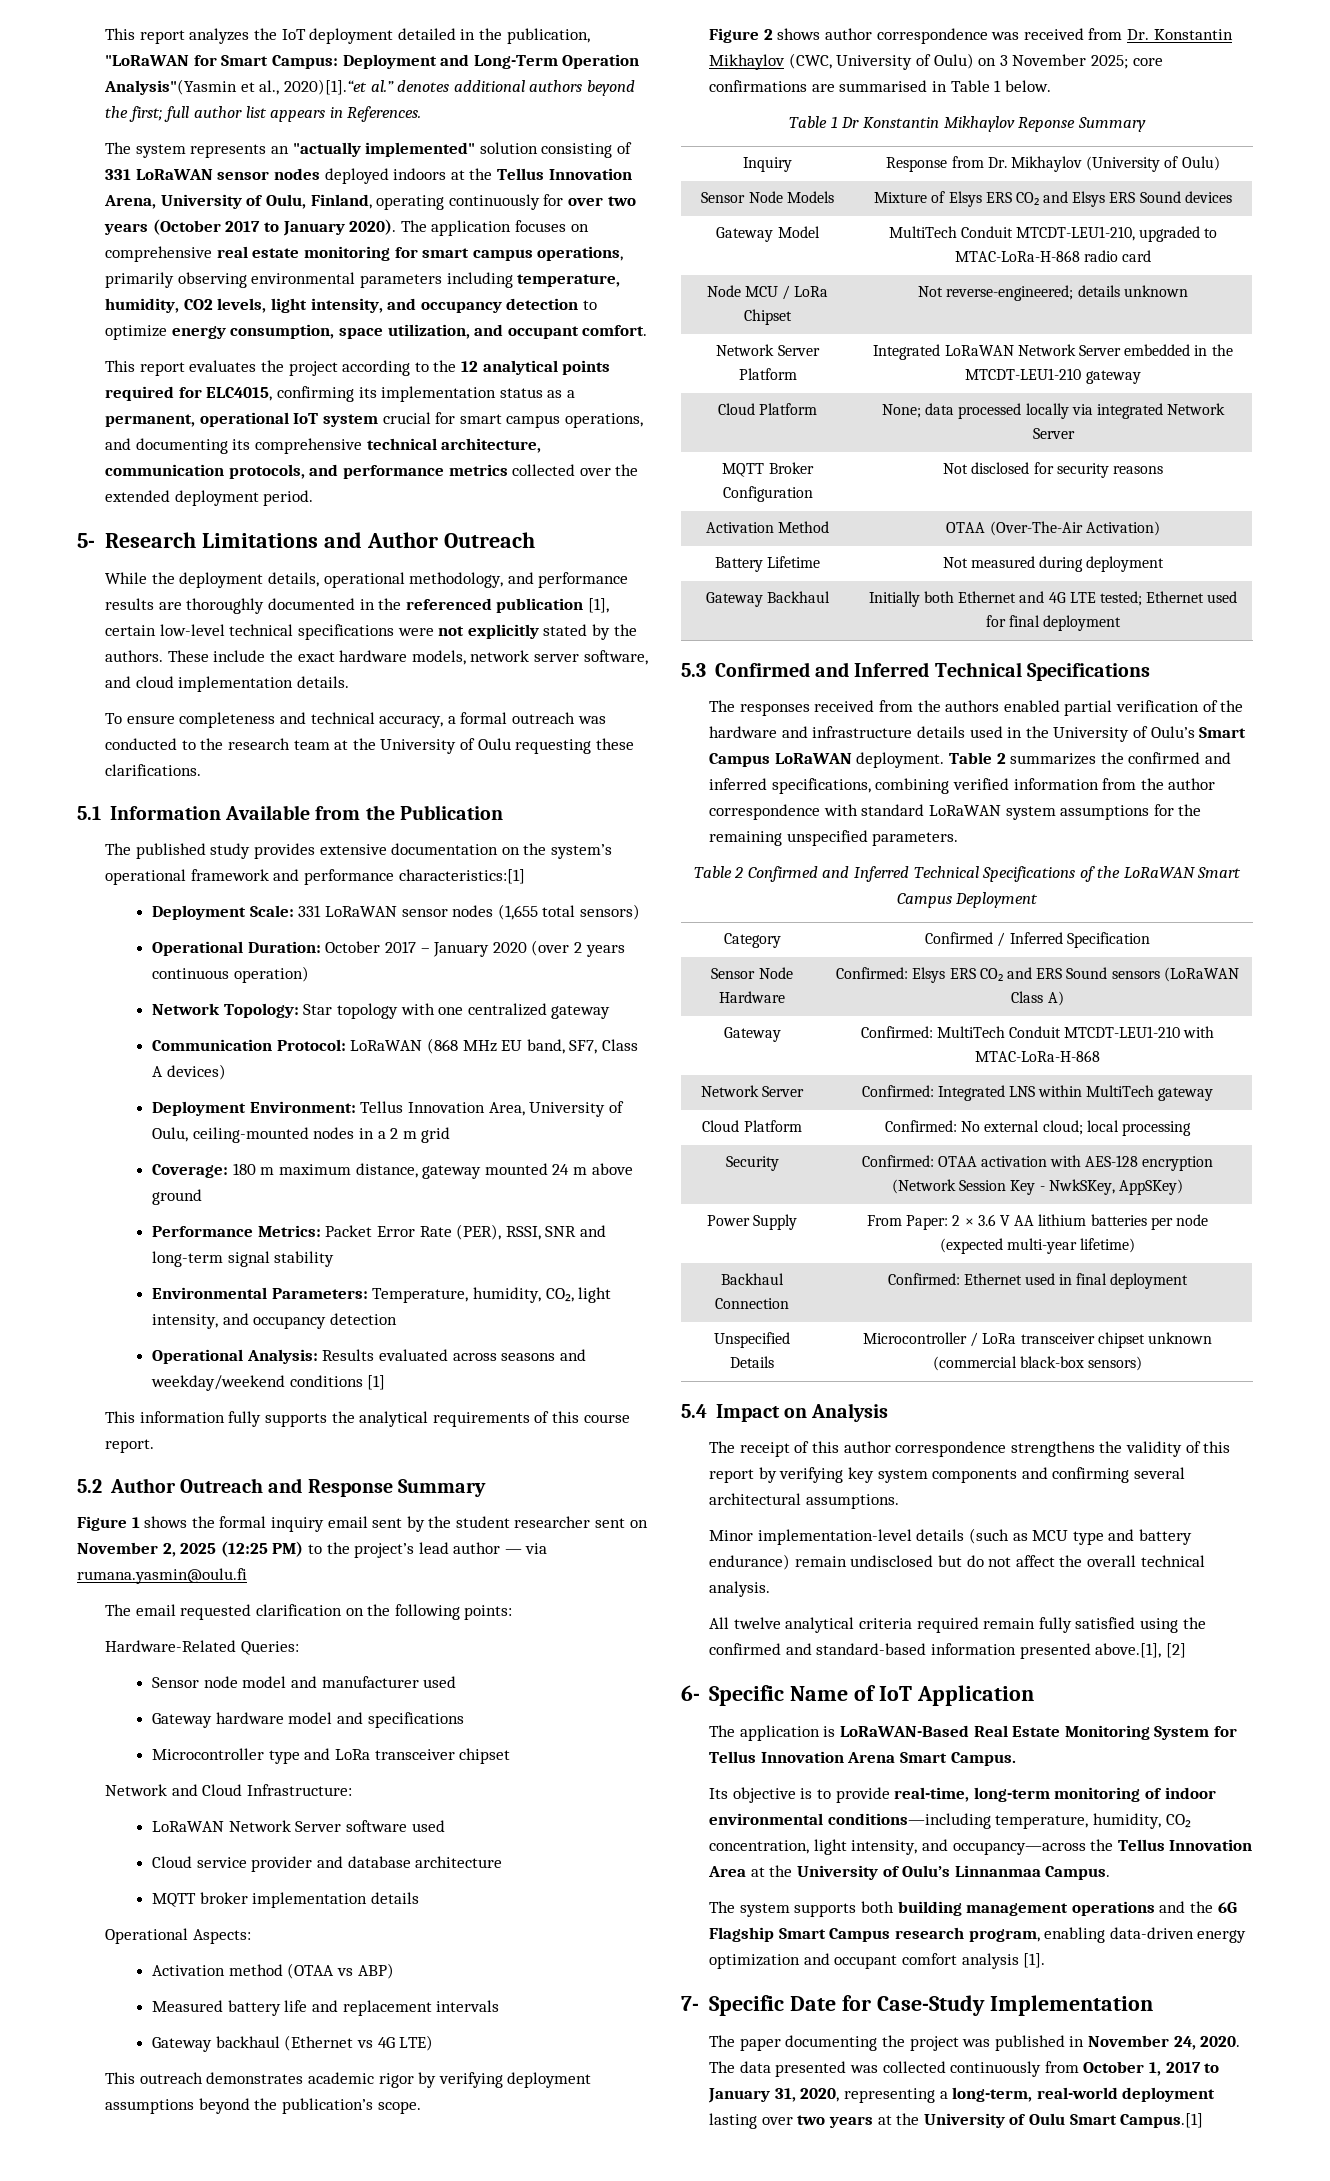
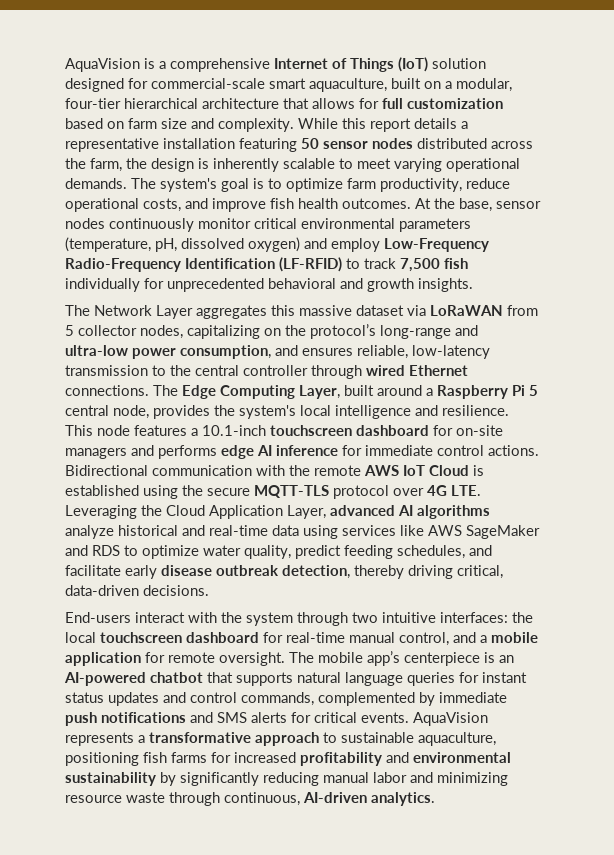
- This report analyzes the IoT deployment detailed in the publication, "LoRaWAN for Smart Campus: Deployment and Long-Term Operation Analysis"(Yasmin et al., 2020)[1].“et al.” denotes additional authors beyond the first; full author list appears in References.
- The system represents an "actually implemented" solution consisting of 331 LoRaWAN sensor nodes deployed indoors at the Tellus Innovation Arena, University of Oulu, Finland, operating continuously for over two years (October 2017 to January 2020). The application focuses on comprehensive real estate monitoring for smart campus operations, primarily observing environmental parameters including temperature, humidity, CO2 levels, light intensity, and occupancy detection to optimize energy consumption, space utilization, and occupant comfort.
- This report evaluates the project according to the 12 analytical points required for ELC4015, confirming its implementation status as a permanent, operational IoT system crucial for smart campus operations, and documenting its comprehensive technical architecture, communication protocols, and performance metrics collected over the extended deployment period.
- 5- Research Limitations and Author Outreach
- While the deployment details, operational methodology, and performance results are thoroughly documented in the referenced publication [1], certain low-level technical specifications were not explicitly stated by the authors. These include the exact hardware models, network server software, and cloud implementation details.
- To ensure completeness and technical accuracy, a formal outreach was conducted to the research team at the University of Oulu requesting these clarifications.
- 5.1 Information Available from the Publication
- The published study provides extensive documentation on the system’s operational framework and performance characteristics:[1]
- Deployment Scale: 331 LoRaWAN sensor nodes (1,655 total sensors)
- Operational Duration: October 2017 – January 2020 (over 2 years continuous operation)
- Network Topology: Star topology with one centralized gateway
- Communication Protocol: LoRaWAN (868 MHz EU band, SF7, Class A devices)
- Deployment Environment: Tellus Innovation Area, University of Oulu, ceiling-mounted nodes in a 2 m grid
- Coverage: 180 m maximum distance, gateway mounted 24 m above ground
- Performance Metrics: Packet Error Rate (PER), RSSI, SNR and long-term signal stability
- Environmental Parameters: Temperature, humidity, CO₂, light intensity, and occupancy detection
- Operational Analysis: Results evaluated across seasons and weekday/weekend conditions [1]
- This information fully supports the analytical requirements of this course report.
- 5.2 Author Outreach and Response Summary
- Figure 1 shows the formal inquiry email sent by the student researcher sent on November 2, 2025 (12:25 PM) to the project’s lead author — via rumana.yasmin@oulu.fi
- The email requested clarification on the following points:
- Hardware-Related Queries:
- Sensor node model and manufacturer used
- Gateway hardware model and specifications
- Microcontroller type and LoRa transceiver chipset
- Network and Cloud Infrastructure:
- LoRaWAN Network Server software used
- Cloud service provider and database architecture
- MQTT broker implementation details
- Operational Aspects:
- Activation method (OTAA vs ABP)
- Measured battery life and replacement intervals
- Gateway backhaul (Ethernet vs 4G LTE)
- This outreach demonstrates academic rigor by verifying deployment assumptions beyond the publication’s scope.
- Figure 2 shows author correspondence was received from Dr. Konstantin Mikhaylov (CWC, University of Oulu) on 3 November 2025; core confirmations are summarised in Table 1 below.
- Table 1 Dr Konstantin Mikhaylov Reponse Summary
- Inquiry | Response from Dr. Mikhaylov (University of Oulu)
- Sensor Node Models | Mixture of Elsys ERS CO₂ and Elsys ERS Sound devices
- Gateway Model | MultiTech Conduit MTCDT-LEU1-210, upgraded to MTAC-LoRa-H-868 radio card
- Node MCU / LoRa Chipset | Not reverse-engineered; details unknown
- Network Server Platform | Integrated LoRaWAN Network Server embedded in the MTCDT-LEU1-210 gateway
- Cloud Platform | None; data processed locally via integrated Network Server
- MQTT Broker Configuration | Not disclosed for security reasons
- Activation Method | OTAA (Over-The-Air Activation)
- Battery Lifetime | Not measured during deployment
- Gateway Backhaul | Initially both Ethernet and 4G LTE tested; Ethernet used for final deployment
- 5.3 Confirmed and Inferred Technical Specifications
- The responses received from the authors enabled partial verification of the hardware and infrastructure details used in the University of Oulu’s Smart Campus LoRaWAN deployment. Table 2 summarizes the confirmed and inferred specifications, combining verified information from the author correspondence with standard LoRaWAN system assumptions for the remaining unspecified parameters.
- Table 2 Confirmed and Inferred Technical Specifications of the LoRaWAN Smart Campus Deployment
- Category | Confirmed / Inferred Specification
- Sensor Node Hardware | Confirmed: Elsys ERS CO₂ and ERS Sound sensors (LoRaWAN Class A)
- Gateway | Confirmed: MultiTech Conduit MTCDT-LEU1-210 with MTAC-LoRa-H-868
- Network Server | Confirmed: Integrated LNS within MultiTech gateway
- Cloud Platform | Confirmed: No external cloud; local processing
- Security | Confirmed: OTAA activation with AES-128 encryption (Network Session Key - NwkSKey, AppSKey)
- Power Supply | From Paper: 2 × 3.6 V AA lithium batteries per node (expected multi-year lifetime)
- Backhaul Connection | Confirmed: Ethernet used in final deployment
- Unspecified Details | Microcontroller / LoRa transceiver chipset unknown (commercial black-box sensors)
- 5.4 Impact on Analysis
- The receipt of this author correspondence strengthens the validity of this report by verifying key system components and confirming several architectural assumptions.
- Minor implementation-level details (such as MCU type and battery endurance) remain undisclosed but do not affect the overall technical analysis.
- All twelve analytical criteria required remain fully satisfied using the confirmed and standard-based information presented above.[1], [2]
- 6- Specific Name of IoT Application
- The application is LoRaWAN-Based Real Estate Monitoring System for Tellus Innovation Arena Smart Campus.
- Its objective is to provide real-time, long-term monitoring of indoor environmental conditions—including temperature, humidity, CO₂ concentration, light intensity, and occupancy—across the Tellus Innovation Area at the University of Oulu’s Linnanmaa Campus.
- The system supports both building management operations and the 6G Flagship Smart Campus research program, enabling data-driven energy optimization and occupant comfort analysis [1].
- 7- Specific Date for Case-Study Implementation
- The paper documenting the project was published in November 24, 2020. The data presented was collected continuously from October 1, 2017 to January 31, 2020, representing a long-term, real-world deployment lasting over two years at the University of Oulu Smart Campus.[1]
+ AquaVision is a comprehensive Internet of Things (IoT) solution designed for commercial-scale smart aquaculture, built on a modular, four-tier hierarchical architecture that allows for full customization based on farm size and complexity. While this report details a representative installation featuring 50 sensor nodes distributed across the farm, the design is inherently scalable to meet varying operational demands. The system's goal is to optimize farm productivity, reduce operational costs, and improve fish health outcomes. At the base, sensor nodes continuously monitor critical environmental parameters (temperature, pH, dissolved oxygen) and employ Low-Frequency Radio-Frequency Identification (LF-RFID) to track 7,500 fish individually for unprecedented behavioral and growth insights.
+ The Network Layer aggregates this massive dataset via LoRaWAN from 5 collector nodes, capitalizing on the protocol’s long-range and ultra-low power consumption, and ensures reliable, low-latency transmission to the central controller through wired Ethernet connections. The Edge Computing Layer, built around a Raspberry Pi 5 central node, provides the system's local intelligence and resilience. This node features a 10.1-inch touchscreen dashboard for on-site managers and performs edge AI inference for immediate control actions. Bidirectional communication with the remote AWS IoT Cloud is established using the secure MQTT-TLS protocol over 4G LTE. Leveraging the Cloud Application Layer, advanced AI algorithms analyze historical and real-time data using services like AWS SageMaker and RDS to optimize water quality, predict feeding schedules, and facilitate early disease outbreak detection, thereby driving critical, data-driven decisions.
+ End-users interact with the system through two intuitive interfaces: the local touchscreen dashboard for real-time manual control, and a mobile application for remote oversight. The mobile app’s centerpiece is an AI-powered chatbot that supports natural language queries for instant status updates and control commands, complemented by immediate push notifications and SMS alerts for critical events. AquaVision represents a transformative approach to sustainable aquaculture, positioning fish farms for increased profitability and environmental sustainability by significantly reducing manual labor and minimizing resource waste through continuous, AI-driven analytics.

